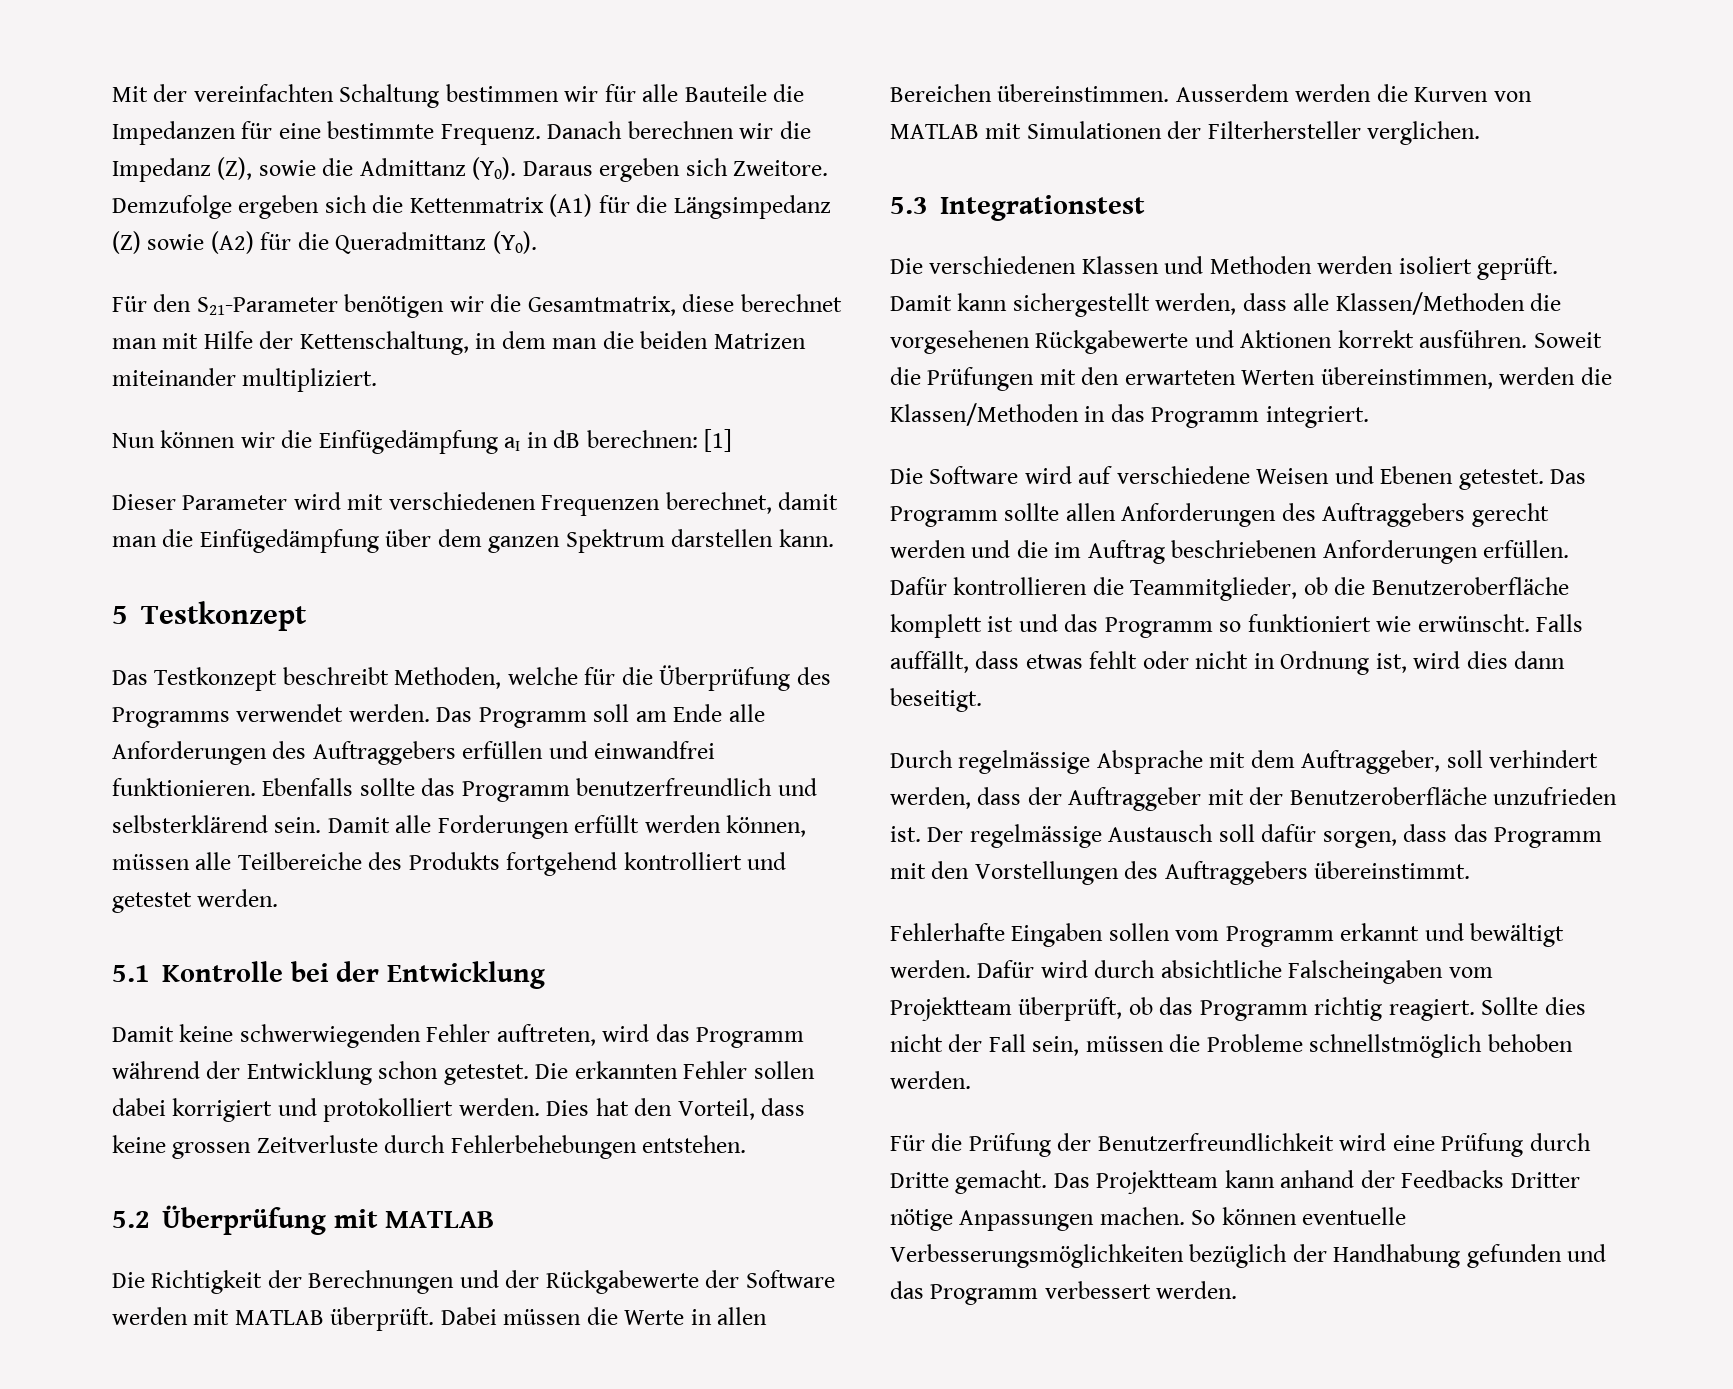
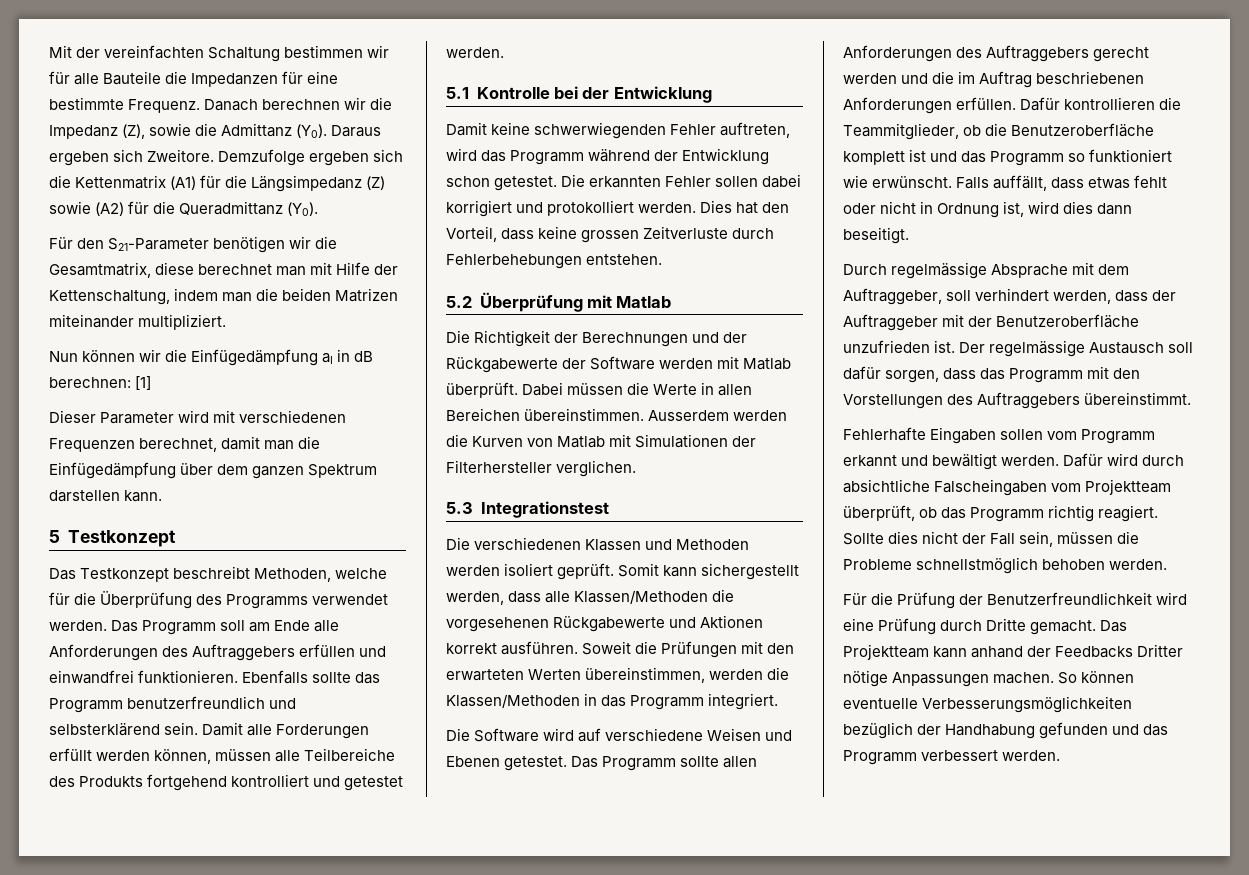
- Für den S21-Parameter benötigen wir die Gesamtmatrix, diese berechnet man mit Hilfe der Kettenschaltung, in dem man die beiden Matrizen miteinander multipliziert.
+ Für den S21-Parameter benötigen wir die Gesamtmatrix, diese berechnet man mit Hilfe der Kettenschaltung, indem man die beiden Matrizen miteinander multipliziert.
- 5.2 Überprüfung mit MATLAB
+ 5.2 Überprüfung mit Matlab
- Die Richtigkeit der Berechnungen und der Rückgabewerte der Software werden mit MATLAB überprüft.
+ Die Richtigkeit der Berechnungen und der Rückgabewerte der Software werden mit Matlab überprüft.
- Ausserdem werden die Kurven von MATLAB mit Simulationen der Filterhersteller verglichen.
+ Ausserdem werden die Kurven von Matlab mit Simulationen der Filterhersteller verglichen.
- Damit kann sichergestellt werden, dass alle Klassen/Methoden die vorgesehenen Rückgabewerte und Aktionen korrekt ausführen.
+ Somit kann sichergestellt werden, dass alle Klassen/Methoden die vorgesehenen Rückgabewerte und Aktionen korrekt ausführen.

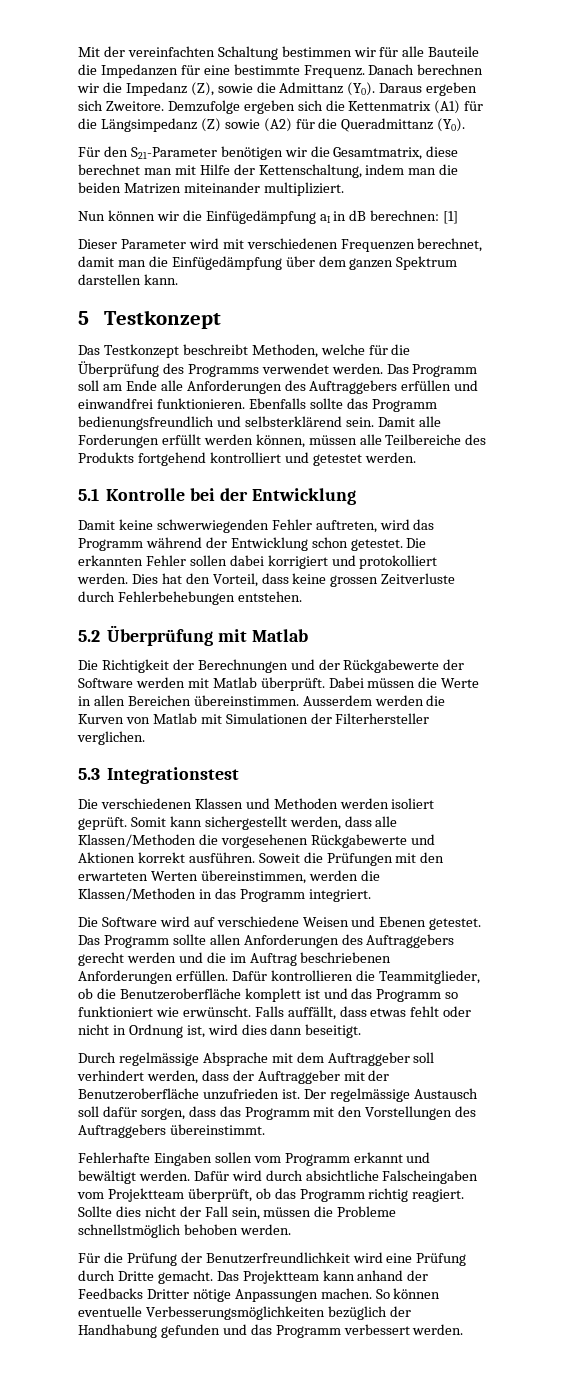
- Ebenfalls sollte das Programm benutzerfreundlich und selbsterklärend sein.
+ Ebenfalls sollte das Programm bedienungsfreundlich und selbsterklärend sein.
- Durch regelmässige Absprache mit dem Auftraggeber, soll verhindert werden, dass der Auftraggeber mit der Benutzeroberfläche unzufrieden ist.
+ Durch regelmässige Absprache mit dem Auftraggeber soll verhindert werden, dass der Auftraggeber mit der Benutzeroberfläche unzufrieden ist.

